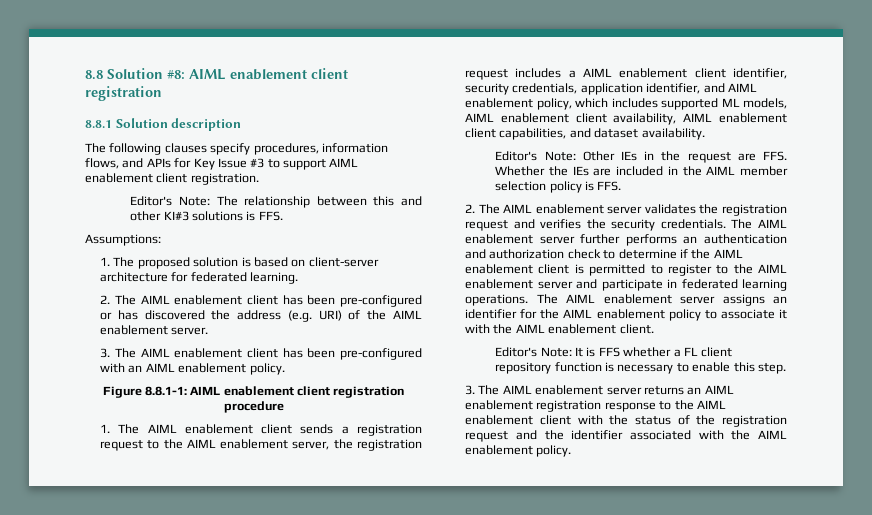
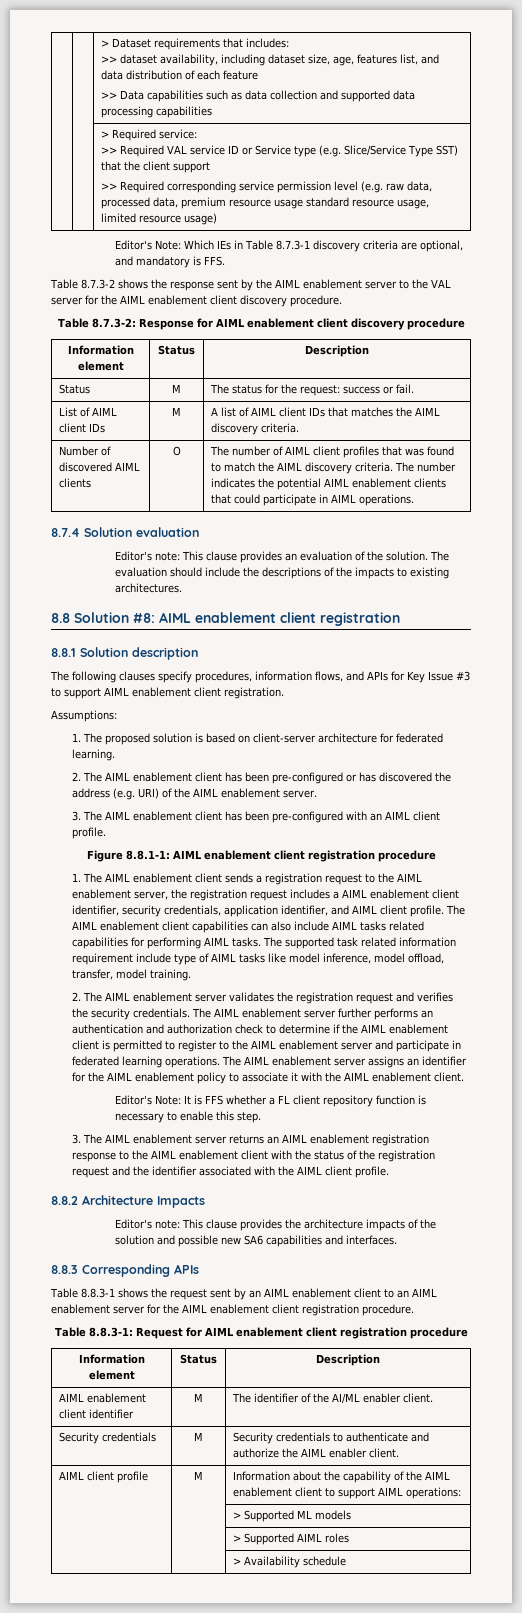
+ | | > Dataset requirements that includes:
+ >> dataset availability, including dataset size, age, features list, and data distribution of each feature
+ >> Data capabilities such as data collection and supported data processing capabilities
+ | | > Required service:
+ >> Required VAL service ID or Service type (e.g. Slice/Service Type SST) that the client support
+ >> Required corresponding service permission level (e.g. raw data, processed data, premium resource usage standard resource usage, limited resource usage)
+ Editor's Note: Which IEs in Table 8.7.3-1 discovery criteria are optional, and mandatory is FFS.
+ Table 8.7.3-2 shows the response sent by the AIML enablement server to the VAL server for the AIML enablement client discovery procedure.
+ Table 8.7.3-2: Response for AIML enablement client discovery procedure
+ Information element | Status | Description
+ Status | M | The status for the request: success or fail.
+ List of AIML client IDs | M | A list of AIML client IDs that matches the AIML discovery criteria.
+ Number of discovered AIML clients | O | The number of AIML client profiles that was found to match the AIML discovery criteria. The number indicates the potential AIML enablement clients that could participate in AIML operations.
+ 8.7.4 Solution evaluation
+ Editor's note: This clause provides an evaluation of the solution. The evaluation should include the descriptions of the impacts to existing architectures.
- Editor's Note: The relationship between this and other KI#3 solutions is FFS.
- 3. The AIML enablement client has been pre-configured with an AIML enablement policy.
+ 3. The AIML enablement client has been pre-configured with an AIML client profile.
- 1. The AIML enablement client sends a registration request to the AIML enablement server, the registration request includes a AIML enablement client identifier, security credentials, application identifier, and AIML enablement policy, which includes supported ML models, AIML enablement client availability, AIML enablement client capabilities, and dataset availability.
- Editor's Note: Other IEs in the request are FFS. Whether the IEs are included in the AIML member selection policy is FFS.
+ 1. The AIML enablement client sends a registration request to the AIML enablement server, the registration request includes a AIML enablement client identifier, security credentials, application identifier, and AIML client profile. The AIML enablement client capabilities can also include AIML tasks related capabilities for performing AIML tasks. The supported task related information requirement include type of AIML tasks like model inference, model offload, transfer, model training.
- 3. The AIML enablement server returns an AIML enablement registration response to the AIML enablement client with the status of the registration request and the identifier associated with the AIML enablement policy.
+ 3. The AIML enablement server returns an AIML enablement registration response to the AIML enablement client with the status of the registration request and the identifier associated with the AIML client profile.
+ 8.8.2 Architecture Impacts
+ Editor's note: This clause provides the architecture impacts of the solution and possible new SA6 capabilities and interfaces.
+ 8.8.3 Corresponding APIs
+ Table 8.8.3-1 shows the request sent by an AIML enablement client to an AIML enablement server for the AIML enablement client registration procedure.
+ Table 8.8.3-1: Request for AIML enablement client registration procedure
+ Information element | Status | Description
+ AIML enablement client identifier | M | The identifier of the AI/ML enabler client.
+ Security credentials | M | Security credentials to authenticate and authorize the AIML enabler client.
+ AIML client profile | M | Information about the capability of the AIML enablement client to support AIML operations:
+ | | > Supported ML models
+ | | > Supported AIML roles
+ | | > Availability schedule

